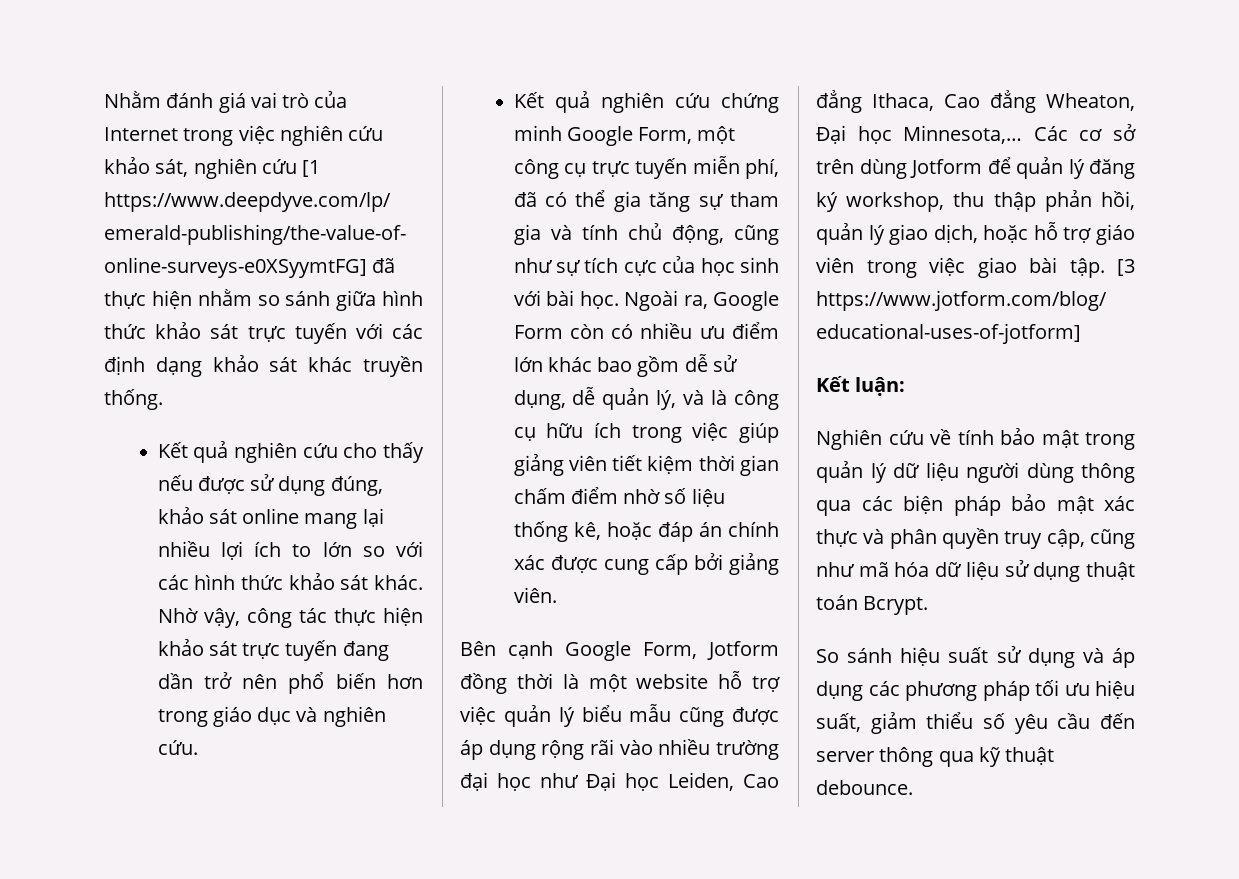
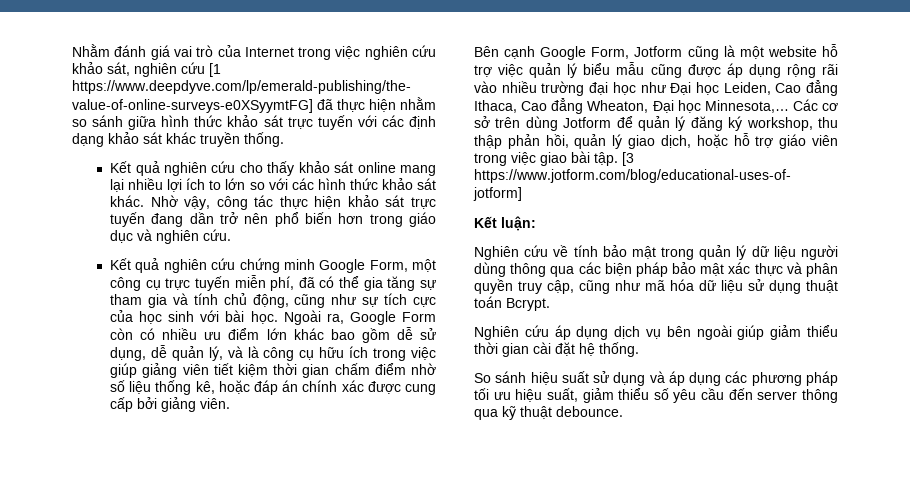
- Kết quả nghiên cứu cho thấy nếu được sử dụng đúng, khảo sát online mang lại nhiều lợi ích to lớn so với các hình thức khảo sát khác.
+ Kết quả nghiên cứu cho thấy khảo sát online mang lại nhiều lợi ích to lớn so với các hình thức khảo sát khác.
- Bên cạnh Google Form, Jotform đồng thời là một website hỗ trợ việc quản lý biểu mẫu cũng được áp dụng rộng rãi vào nhiều trường đại học như Đại học Leiden, Cao đẳng Ithaca, Cao đẳng Wheaton, Đại học Minnesota,…
+ Bên cạnh Google Form, Jotform cũng là một website hỗ trợ việc quản lý biểu mẫu cũng được áp dụng rộng rãi vào nhiều trường đại học như Đại học Leiden, Cao đẳng Ithaca, Cao đẳng Wheaton, Đại học Minnesota,…
+ Nghiên cứu áp dụng dịch vụ bên ngoài giúp giảm thiểu thời gian cài đặt hệ thống.

